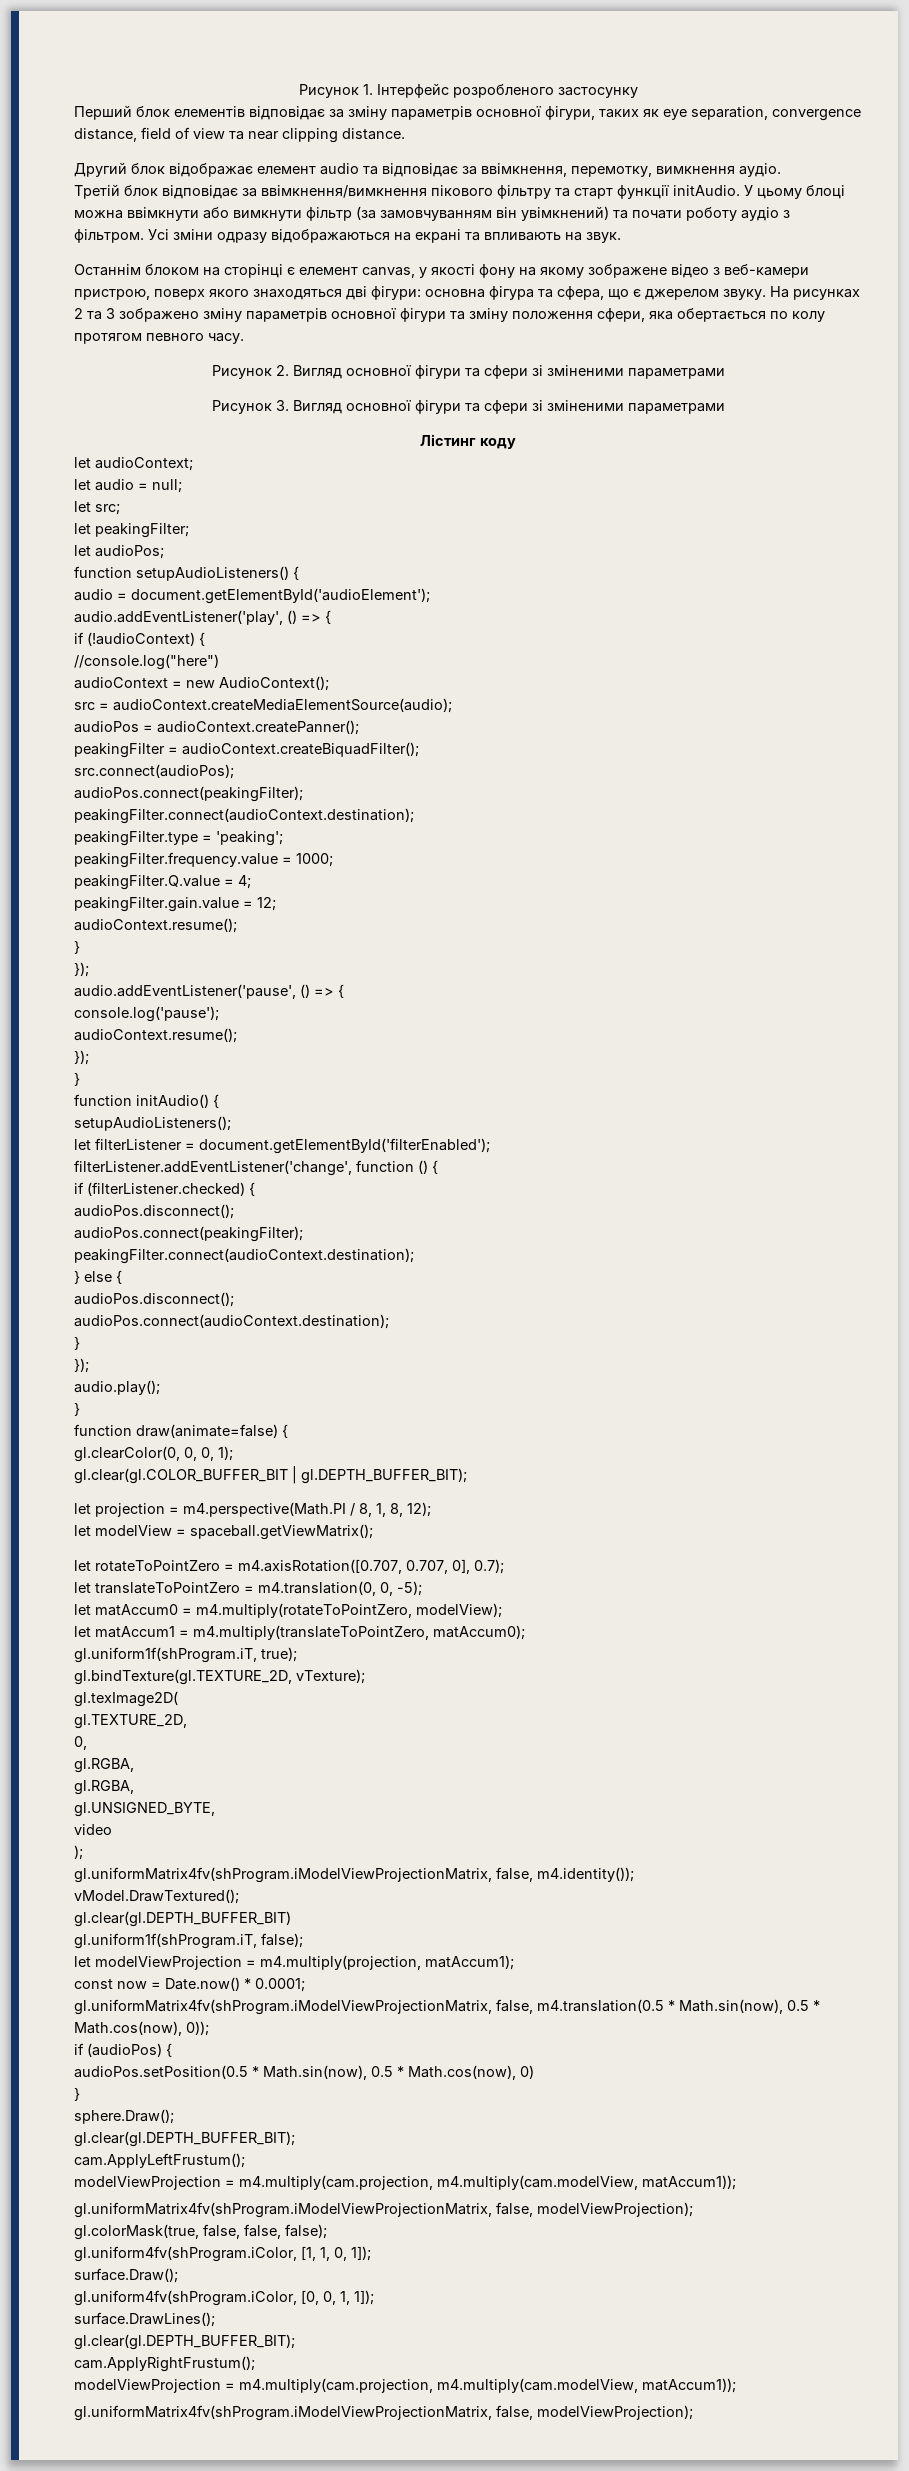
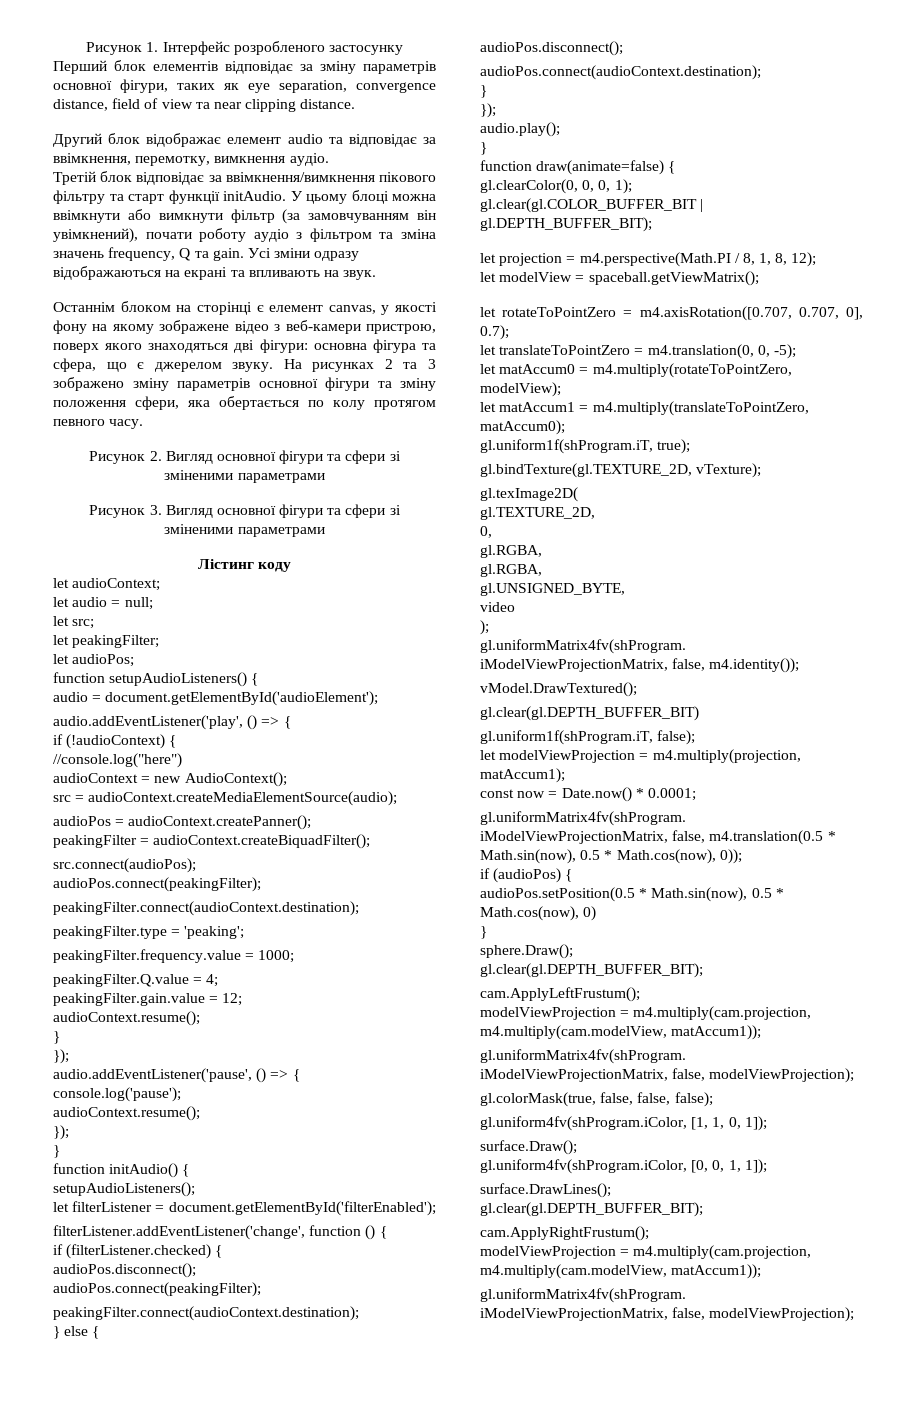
- У цьому блоці можна ввімкнути або вимкнути фільтр (за замовчуванням він увімкнений) та почати роботу аудіо з фільтром.
+ У цьому блоці можна ввімкнути або вимкнути фільтр (за замовчуванням він увімкнений), почати роботу аудіо з фільтром та зміна значень frequency, Q та gain.

